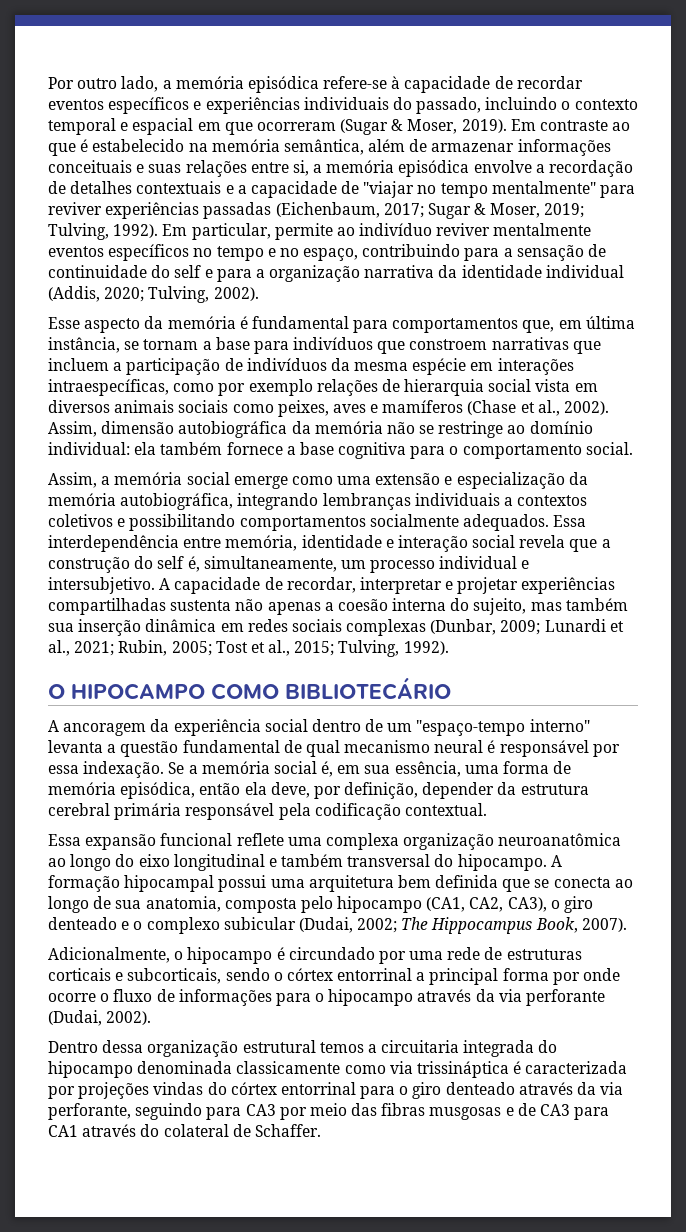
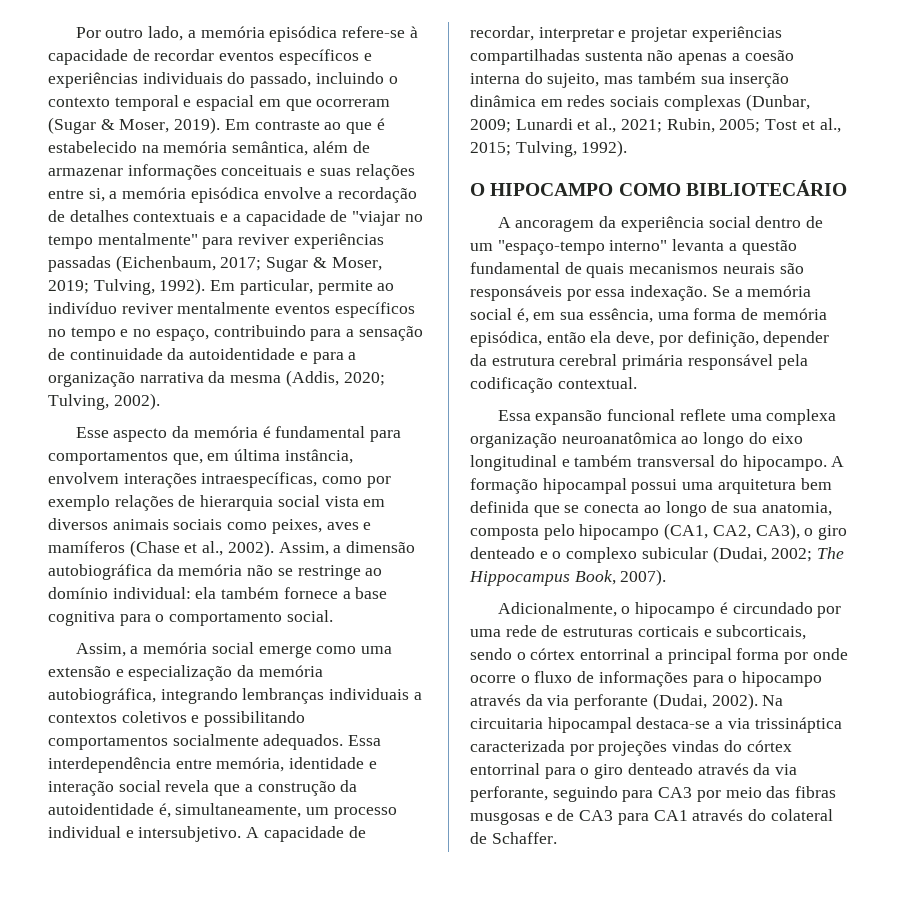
- Em particular, permite ao indivíduo reviver mentalmente eventos específicos no tempo e no espaço, contribuindo para a sensação de continuidade do self e para a organização narrativa da identidade individual (Addis, 2020; Tulving, 2002).
+ Em particular, permite ao indivíduo reviver mentalmente eventos específicos no tempo e no espaço, contribuindo para a sensação de continuidade da autoidentidade e para a organização narrativa da mesma (Addis, 2020; Tulving, 2002).
- Esse aspecto da memória é fundamental para comportamentos que, em última instância, se tornam a base para indivíduos que constroem narrativas que incluem a participação de indivíduos da mesma espécie em interações intraespecíficas, como por exemplo relações de hierarquia social vista em diversos animais sociais como peixes, aves e mamíferos (Chase et al., 2002).
+ Esse aspecto da memória é fundamental para comportamentos que, em última instância, envolvem interações intraespecíficas, como por exemplo relações de hierarquia social vista em diversos animais sociais como peixes, aves e mamíferos (Chase et al., 2002).
- Assim, dimensão autobiográfica da memória não se restringe ao domínio individual: ela também fornece a base cognitiva para o comportamento social.
+ Assim, a dimensão autobiográfica da memória não se restringe ao domínio individual: ela também fornece a base cognitiva para o comportamento social.
- Essa interdependência entre memória, identidade e interação social revela que a construção do self é, simultaneamente, um processo individual e intersubjetivo.
+ Essa interdependência entre memória, identidade e interação social revela que a construção da autoidentidade é, simultaneamente, um processo individual e intersubjetivo.
- A ancoragem da experiência social dentro de um "espaço-tempo interno" levanta a questão fundamental de qual mecanismo neural é responsável por essa indexação.
+ A ancoragem da experiência social dentro de um "espaço-tempo interno" levanta a questão fundamental de quais mecanismos neurais são responsáveis por essa indexação.
- Adicionalmente, o hipocampo é circundado por uma rede de estruturas corticais e subcorticais, sendo o córtex entorrinal a principal forma por onde ocorre o fluxo de informações para o hipocampo através da via perforante (Dudai, 2002).
- Dentro dessa organização estrutural temos a circuitaria integrada do hipocampo denominada classicamente como via trissináptica é caracterizada por projeções vindas do córtex entorrinal para o giro denteado através da via perforante, seguindo para CA3 por meio das fibras musgosas e de CA3 para CA1 através do colateral de Schaffer.
+ Adicionalmente, o hipocampo é circundado por uma rede de estruturas corticais e subcorticais, sendo o córtex entorrinal a principal forma por onde ocorre o fluxo de informações para o hipocampo através da via perforante (Dudai, 2002). Na circuitaria hipocampal destaca-se a via trissináptica caracterizada por projeções vindas do córtex entorrinal para o giro denteado através da via perforante, seguindo para CA3 por meio das fibras musgosas e de CA3 para CA1 através do colateral de Schaffer.

